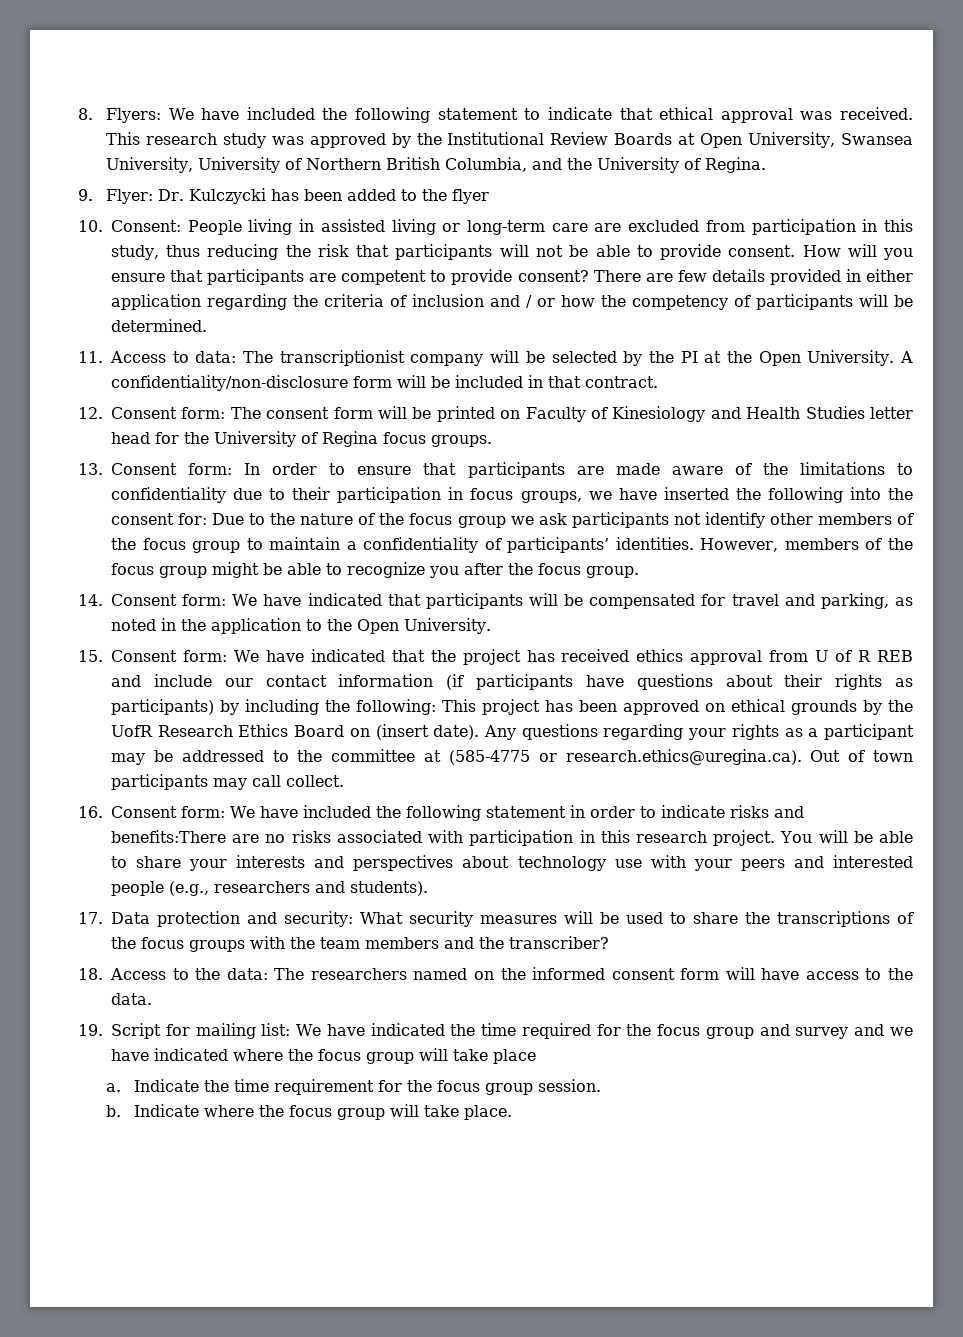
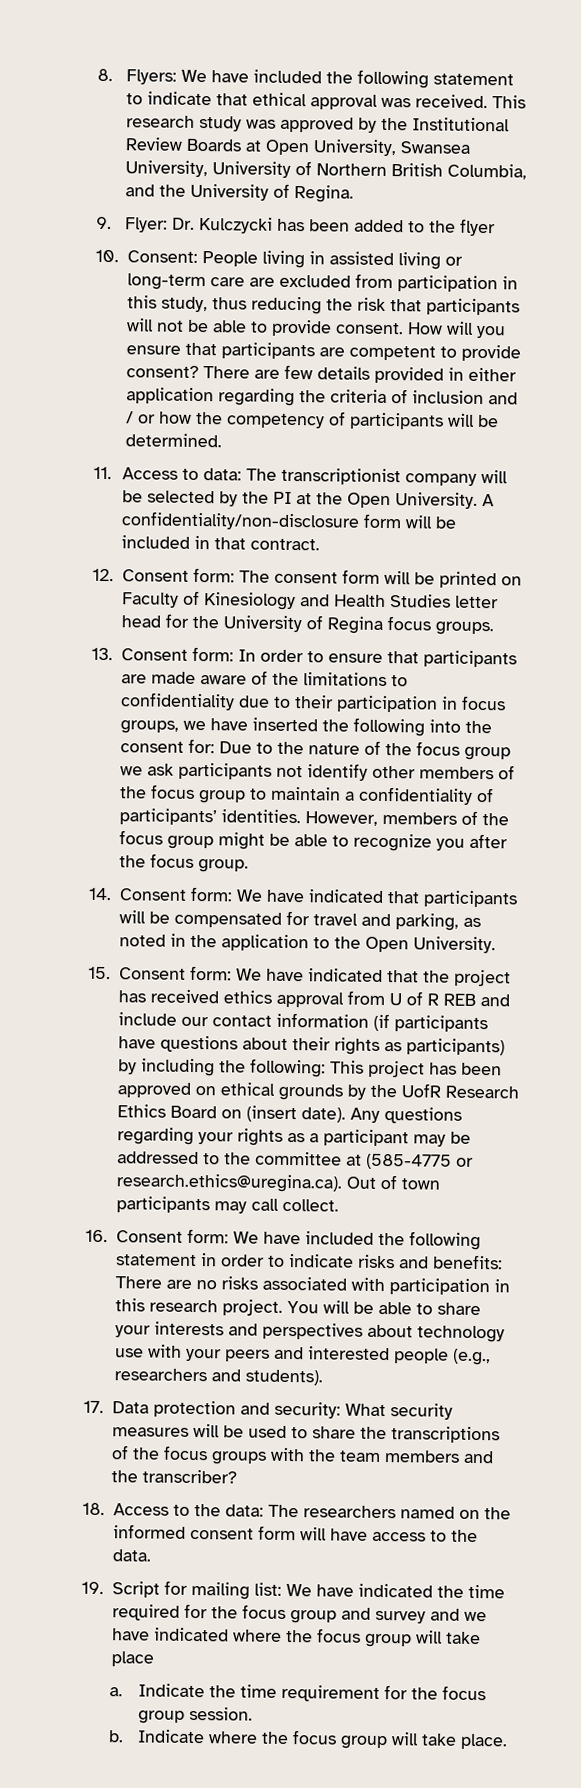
- 16. Consent form: We have included the following statement in order to indicate risks and benefits:There are no risks associated with participation in this research project.
+ 16. Consent form: We have included the following statement in order to indicate risks and benefits: There are no risks associated with participation in this research project.

